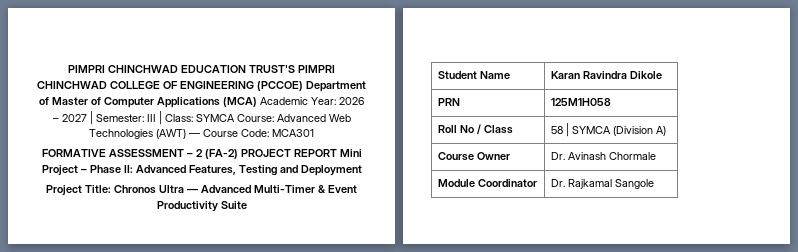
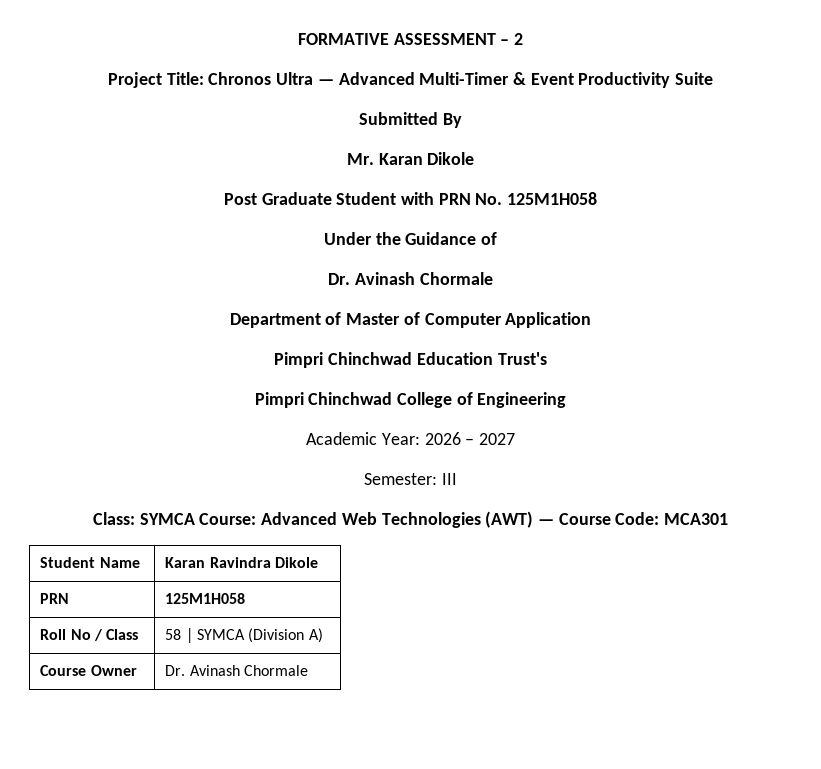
- PIMPRI CHINCHWAD EDUCATION TRUST'S PIMPRI CHINCHWAD COLLEGE OF ENGINEERING (PCCOE) Department of Master of Computer Applications (MCA) Academic Year: 2026 – 2027 | Semester: III | Class: SYMCA Course: Advanced Web Technologies (AWT) — Course Code: MCA301
- FORMATIVE ASSESSMENT – 2 (FA-2) PROJECT REPORT Mini Project – Phase II: Advanced Features, Testing and Deployment
+ FORMATIVE ASSESSMENT – 2
+ Submitted By
+ Mr. Karan Dikole
+ Post Graduate Student with PRN No. 125M1H058
+ Under the Guidance of
+ Dr. Avinash Chormale
+ Department of Master of Computer Application
+ Pimpri Chinchwad Education Trust's
+ Pimpri Chinchwad College of Engineering
+ Academic Year: 2026 – 2027
+ Semester: III
+ Class: SYMCA Course: Advanced Web Technologies (AWT) — Course Code: MCA301
- Module Coordinator | Dr. Rajkamal Sangole

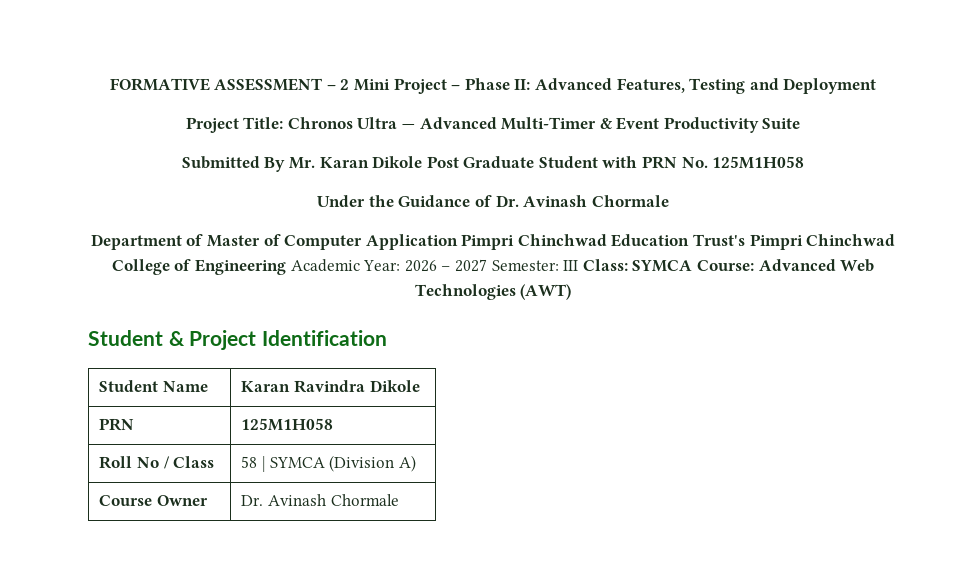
- FORMATIVE ASSESSMENT – 2
+ FORMATIVE ASSESSMENT – 2 Mini Project – Phase II: Advanced Features, Testing and Deployment
- Submitted By
- Mr. Karan Dikole
- Post Graduate Student with PRN No. 125M1H058
+ Submitted By Mr. Karan Dikole Post Graduate Student with PRN No. 125M1H058
- Under the Guidance of
- Dr. Avinash Chormale
+ Under the Guidance of Dr. Avinash Chormale
- Department of Master of Computer Application
- Pimpri Chinchwad Education Trust's
- Pimpri Chinchwad College of Engineering
- Academic Year: 2026 – 2027
- Semester: III
- Class: SYMCA Course: Advanced Web Technologies (AWT) — Course Code: MCA301
+ Department of Master of Computer Application Pimpri Chinchwad Education Trust's Pimpri Chinchwad College of Engineering Academic Year: 2026 – 2027 Semester: III Class: SYMCA Course: Advanced Web Technologies (AWT)
+ Student & Project Identification

